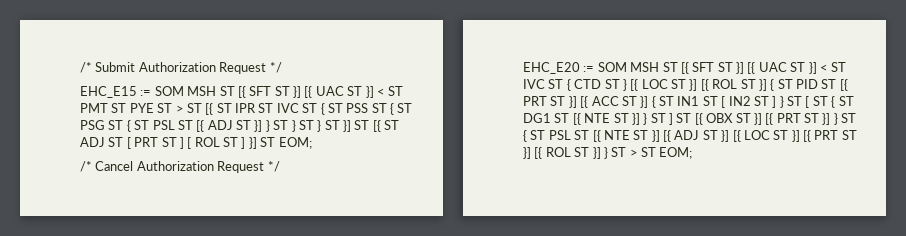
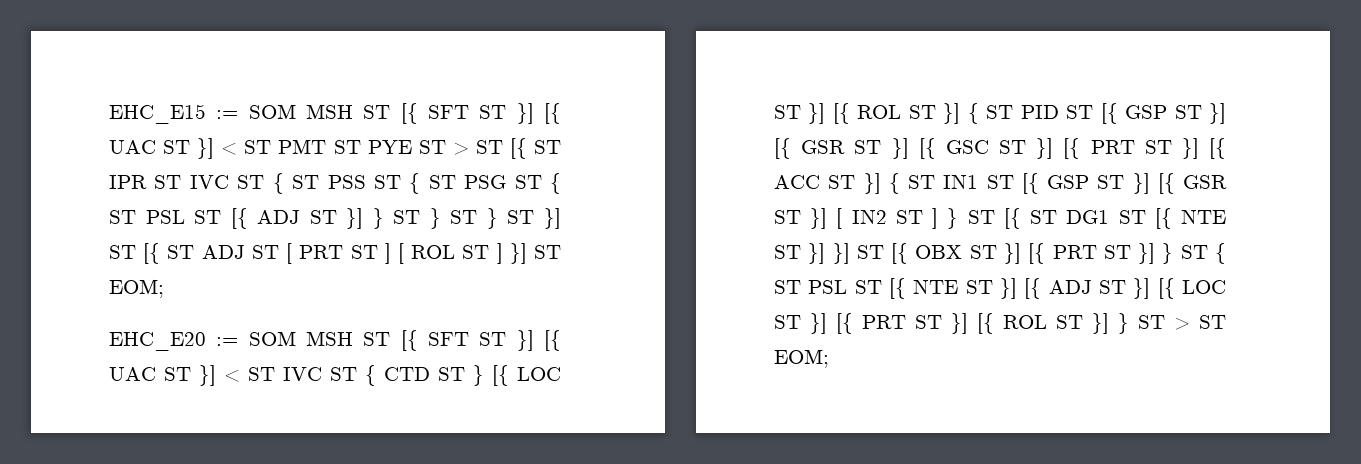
- /* Submit Authorization Request */
- /* Cancel Authorization Request */
- EHC_E20 := SOM MSH ST [{ SFT ST }] [{ UAC ST }] < ST IVC ST { CTD ST } [{ LOC ST }] [{ ROL ST }] { ST PID ST [{ PRT ST }] [{ ACC ST }] { ST IN1 ST [ IN2 ST ] } ST [ ST { ST DG1 ST [{ NTE ST }] } ST ] ST [{ OBX ST }] [{ PRT ST }] } ST { ST PSL ST [{ NTE ST }] [{ ADJ ST }] [{ LOC ST }] [{ PRT ST }] [{ ROL ST }] } ST > ST EOM;
+ EHC_E20 := SOM MSH ST [{ SFT ST }] [{ UAC ST }] < ST IVC ST { CTD ST } [{ LOC ST }] [{ ROL ST }] { ST PID ST [{ GSP ST }] [{ GSR ST }] [{ GSC ST }] [{ PRT ST }] [{ ACC ST }] { ST IN1 ST [{ GSP ST }] [{ GSR ST }] [ IN2 ST ] } ST [{ ST DG1 ST [{ NTE ST }] }] ST [{ OBX ST }] [{ PRT ST }] } ST { ST PSL ST [{ NTE ST }] [{ ADJ ST }] [{ LOC ST }] [{ PRT ST }] [{ ROL ST }] } ST > ST EOM;

